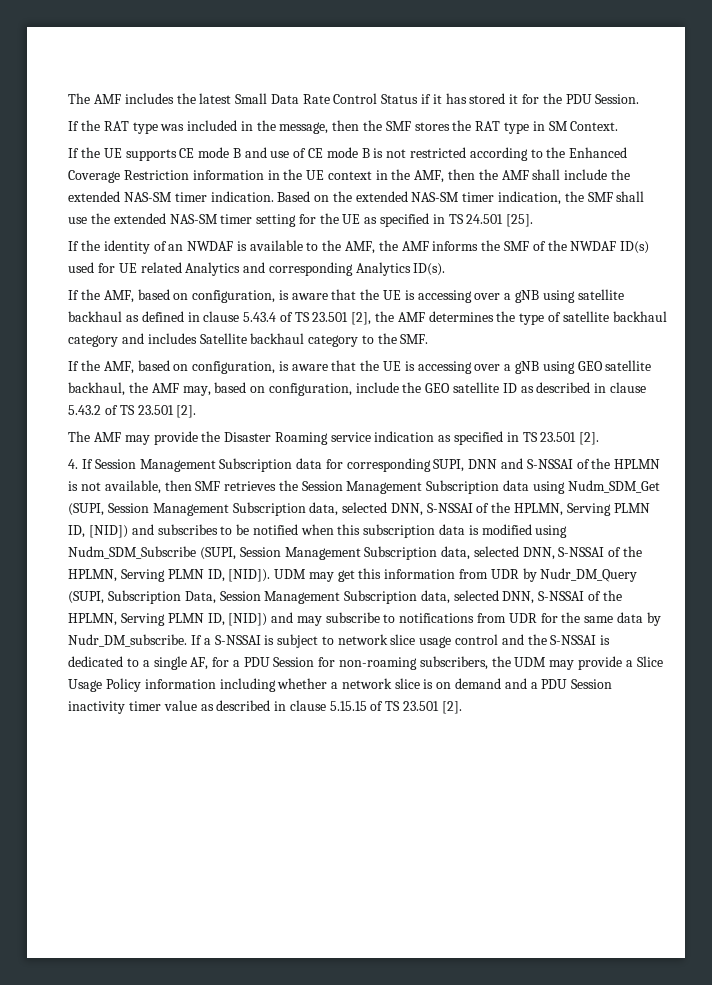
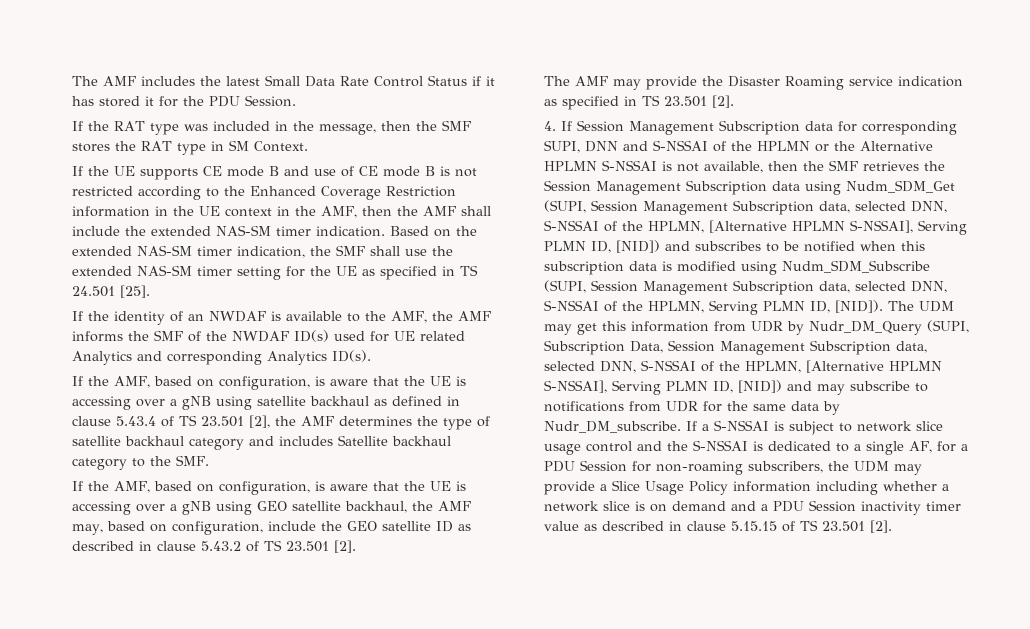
- 4. If Session Management Subscription data for corresponding SUPI, DNN and S-NSSAI of the HPLMN is not available, then SMF retrieves the Session Management Subscription data using Nudm_SDM_Get (SUPI, Session Management Subscription data, selected DNN, S-NSSAI of the HPLMN, Serving PLMN ID, [NID]) and subscribes to be notified when this subscription data is modified using Nudm_SDM_Subscribe (SUPI, Session Management Subscription data, selected DNN, S-NSSAI of the HPLMN, Serving PLMN ID, [NID]).
+ 4. If Session Management Subscription data for corresponding SUPI, DNN and S-NSSAI of the HPLMN or the Alternative HPLMN S-NSSAI is not available, then the SMF retrieves the Session Management Subscription data using Nudm_SDM_Get (SUPI, Session Management Subscription data, selected DNN, S-NSSAI of the HPLMN, [Alternative HPLMN S-NSSAI], Serving PLMN ID, [NID]) and subscribes to be notified when this subscription data is modified using Nudm_SDM_Subscribe (SUPI, Session Management Subscription data, selected DNN, S-NSSAI of the HPLMN, Serving PLMN ID, [NID]).
- UDM may get this information from UDR by Nudr_DM_Query (SUPI, Subscription Data, Session Management Subscription data, selected DNN, S-NSSAI of the HPLMN, Serving PLMN ID, [NID]) and may subscribe to notifications from UDR for the same data by Nudr_DM_subscribe.
+ The UDM may get this information from UDR by Nudr_DM_Query (SUPI, Subscription Data, Session Management Subscription data, selected DNN, S-NSSAI of the HPLMN, [Alternative HPLMN S-NSSAI], Serving PLMN ID, [NID]) and may subscribe to notifications from UDR for the same data by Nudr_DM_subscribe.

